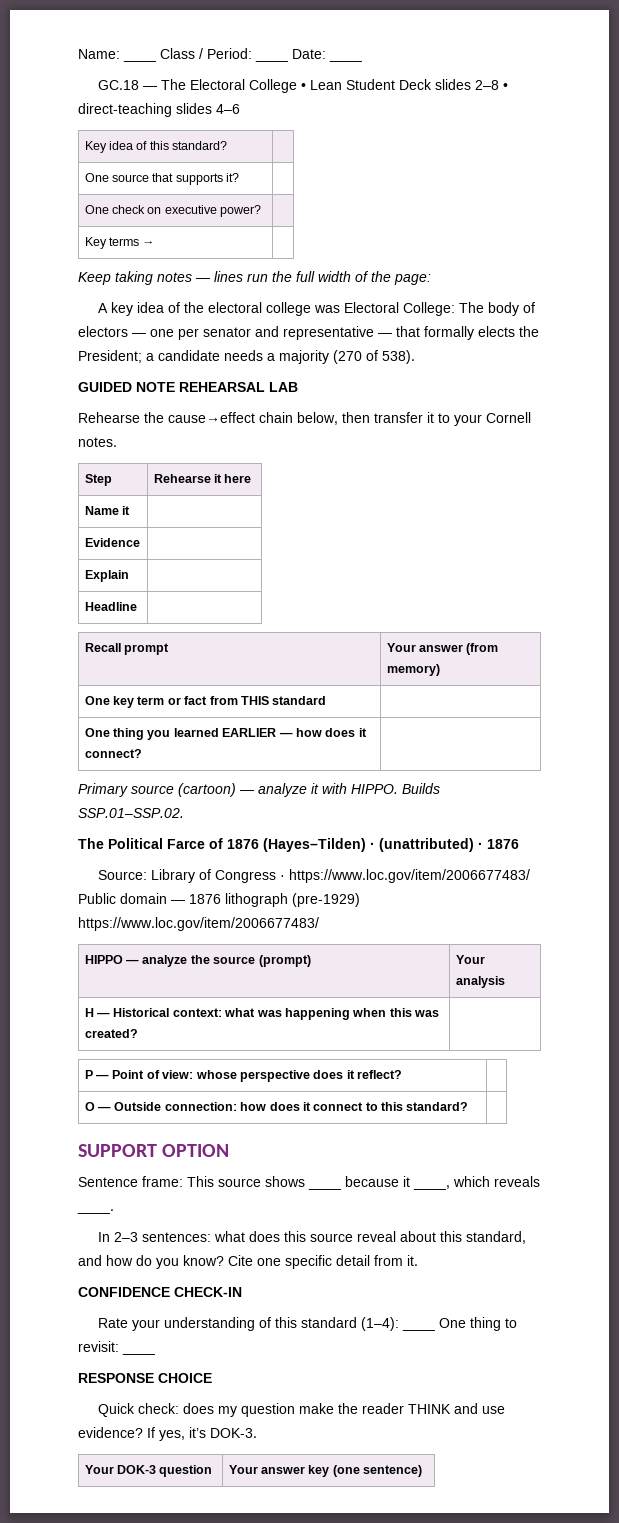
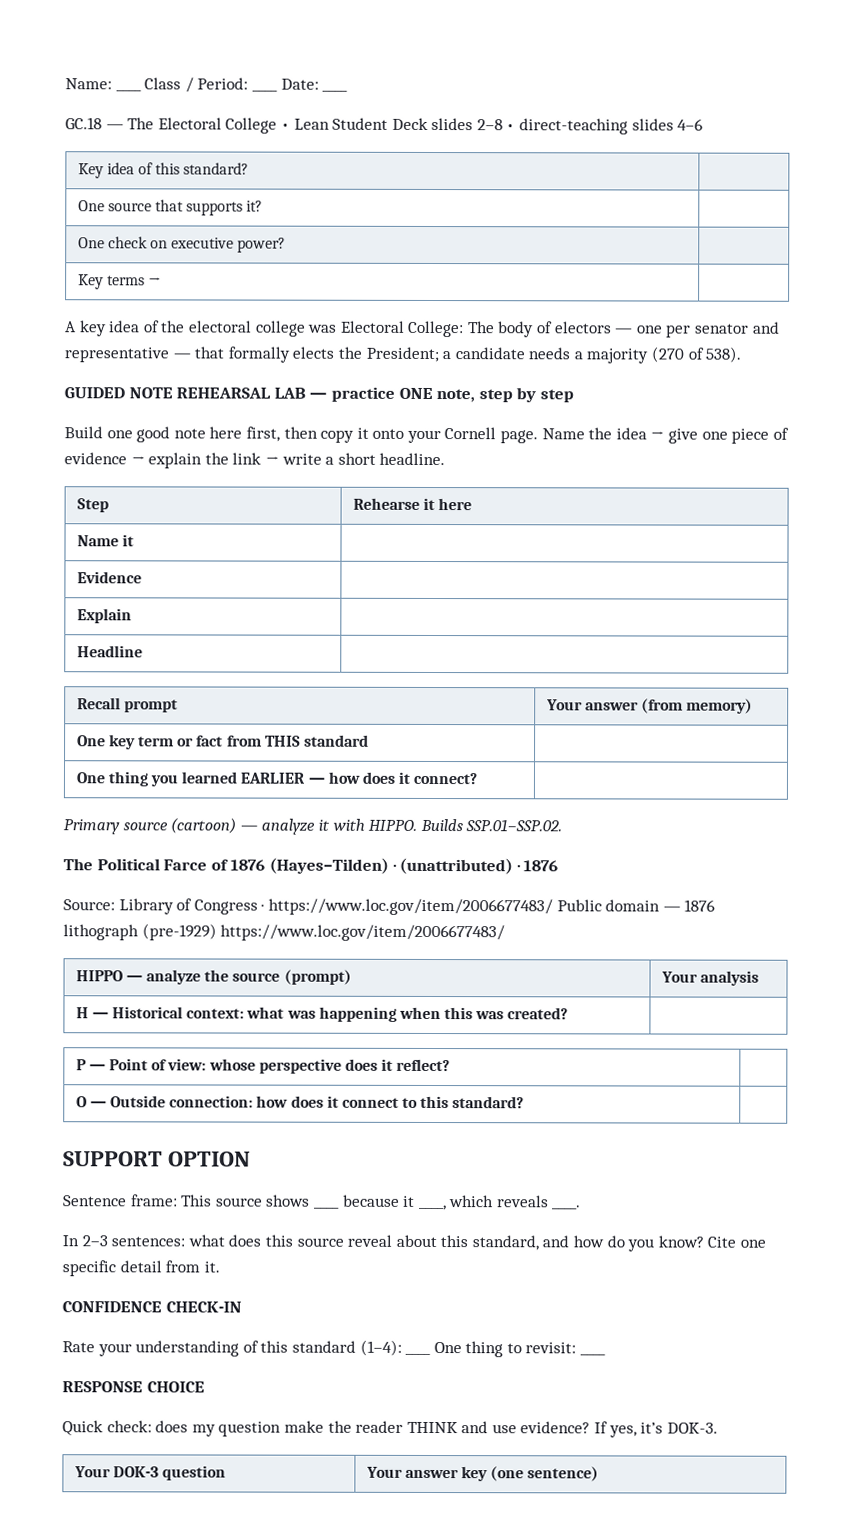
- Keep taking notes — lines run the full width of the page:
- GUIDED NOTE REHEARSAL LAB
- Rehearse the cause→effect chain below, then transfer it to your Cornell notes.
+ GUIDED NOTE REHEARSAL LAB — practice ONE note, step by step
+ Build one good note here first, then copy it onto your Cornell page. Name the idea → give one piece of evidence → explain the link → write a short headline.

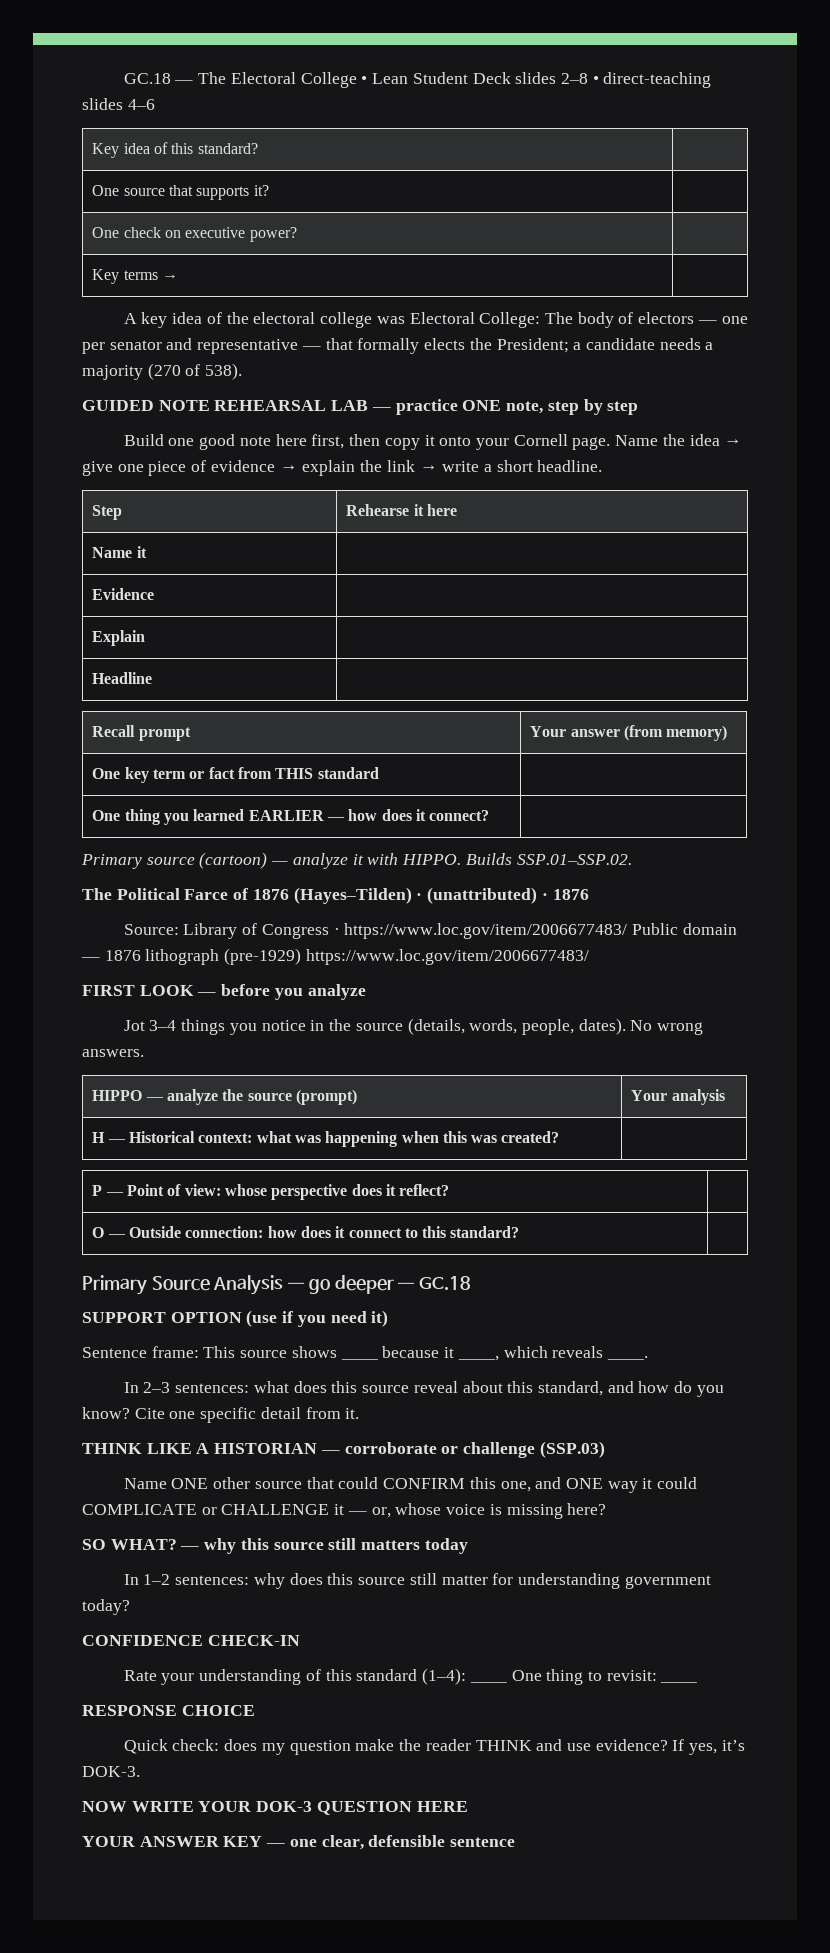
- Name: ____ Class / Period: ____ Date: ____
+ FIRST LOOK — before you analyze
+ Jot 3–4 things you notice in the source (details, words, people, dates). No wrong answers.
- SUPPORT OPTION
+ Primary Source Analysis — go deeper — GC.18
+ SUPPORT OPTION (use if you need it)
+ THINK LIKE A HISTORIAN — corroborate or challenge (SSP.03)
+ Name ONE other source that could CONFIRM this one, and ONE way it could COMPLICATE or CHALLENGE it — or, whose voice is missing here?
+ SO WHAT? — why this source still matters today
+ In 1–2 sentences: why does this source still matter for understanding government today?
- Your DOK-3 question | Your answer key (one sentence)
+ NOW WRITE YOUR DOK-3 QUESTION HERE
+ YOUR ANSWER KEY — one clear, defensible sentence

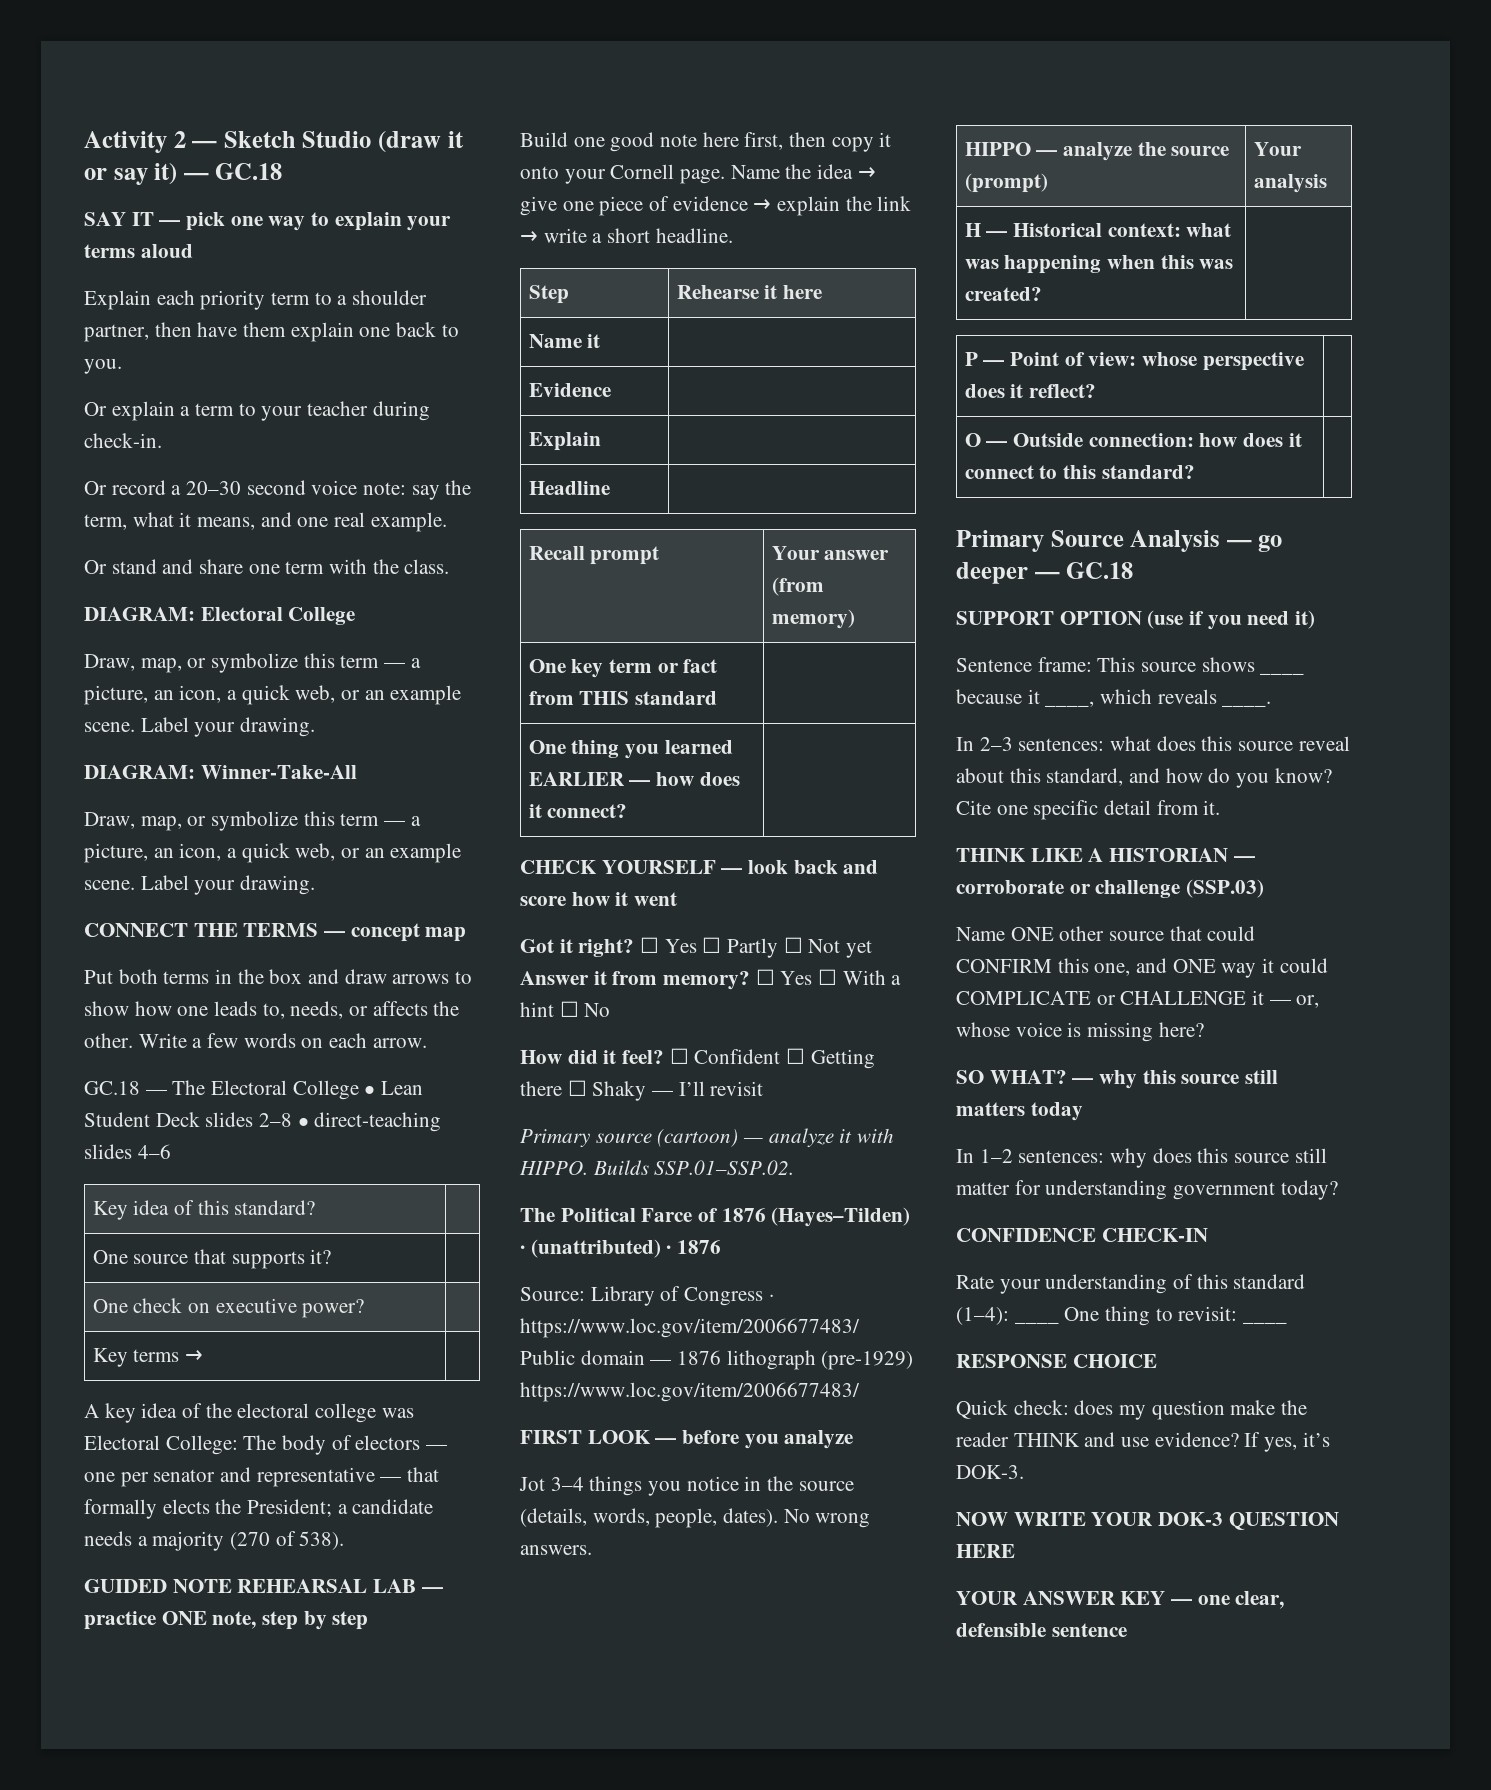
+ Activity 2 — Sketch Studio (draw it or say it) — GC.18
+ SAY IT — pick one way to explain your terms aloud
+ Explain each priority term to a shoulder partner, then have them explain one back to you.
+ Or explain a term to your teacher during check-in.
+ Or record a 20–30 second voice note: say the term, what it means, and one real example.
+ Or stand and share one term with the class.
+ DIAGRAM: Electoral College
+ Draw, map, or symbolize this term — a picture, an icon, a quick web, or an example scene. Label your drawing.
+ DIAGRAM: Winner-Take-All
+ Draw, map, or symbolize this term — a picture, an icon, a quick web, or an example scene. Label your drawing.
+ CONNECT THE TERMS — concept map
+ Put both terms in the box and draw arrows to show how one leads to, needs, or affects the other. Write a few words on each arrow.
+ CHECK YOURSELF — look back and score how it went
+ Got it right? ☐ Yes ☐ Partly ☐ Not yet Answer it from memory? ☐ Yes ☐ With a hint ☐ No
+ How did it feel? ☐ Confident ☐ Getting there ☐ Shaky — I’ll revisit

